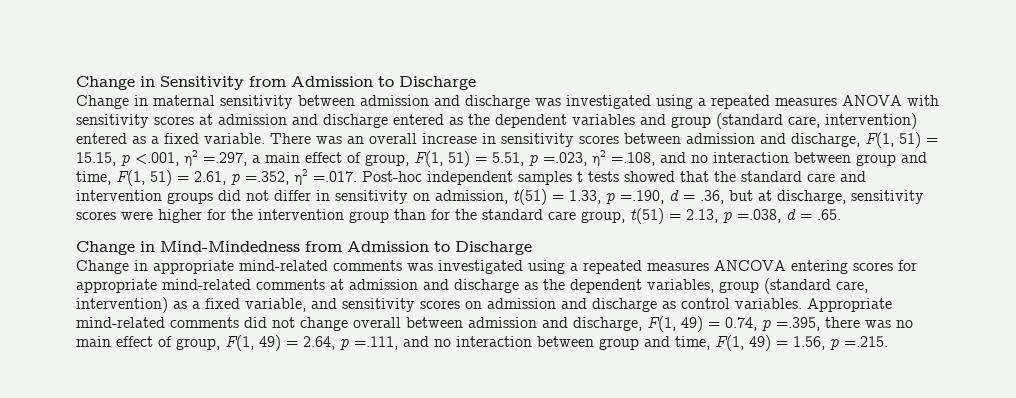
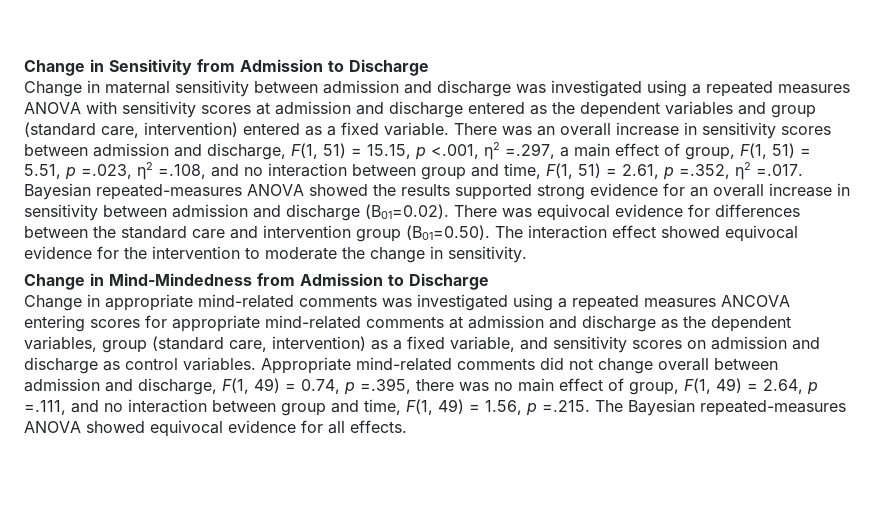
- There was an overall increase in sensitivity scores between admission and discharge, F(1, 51) = 15.15, p <.001, η2 =.297, a main effect of group, F(1, 51) = 5.51, p =.023, η2 =.108, and no interaction between group and time, F(1, 51) = 2.61, p =.352, η2 =.017. Post-hoc independent samples t tests showed that the standard care and intervention groups did not differ in sensitivity on admission, t(51) = 1.33, p =.190, d = .36, but at discharge, sensitivity scores were higher for the intervention group than for the standard care group, t(51) = 2.13, p =.038, d = .65.
+ There was an overall increase in sensitivity scores between admission and discharge, F(1, 51) = 15.15, p <.001, η2 =.297, a main effect of group, F(1, 51) = 5.51, p =.023, η2 =.108, and no interaction between group and time, F(1, 51) = 2.61, p =.352, η2 =.017. Bayesian repeated-measures ANOVA showed the results supported strong evidence for an overall increase in sensitivity between admission and discharge (B01=0.02). There was equivocal evidence for differences between the standard care and intervention group (B01=0.50). The interaction effect showed equivocal evidence for the intervention to moderate the change in sensitivity.
- Appropriate mind-related comments did not change overall between admission and discharge, F(1, 49) = 0.74, p =.395, there was no main effect of group, F(1, 49) = 2.64, p =.111, and no interaction between group and time, F(1, 49) = 1.56, p =.215.
+ Appropriate mind-related comments did not change overall between admission and discharge, F(1, 49) = 0.74, p =.395, there was no main effect of group, F(1, 49) = 2.64, p =.111, and no interaction between group and time, F(1, 49) = 1.56, p =.215. The Bayesian repeated-measures ANOVA showed equivocal evidence for all effects.

